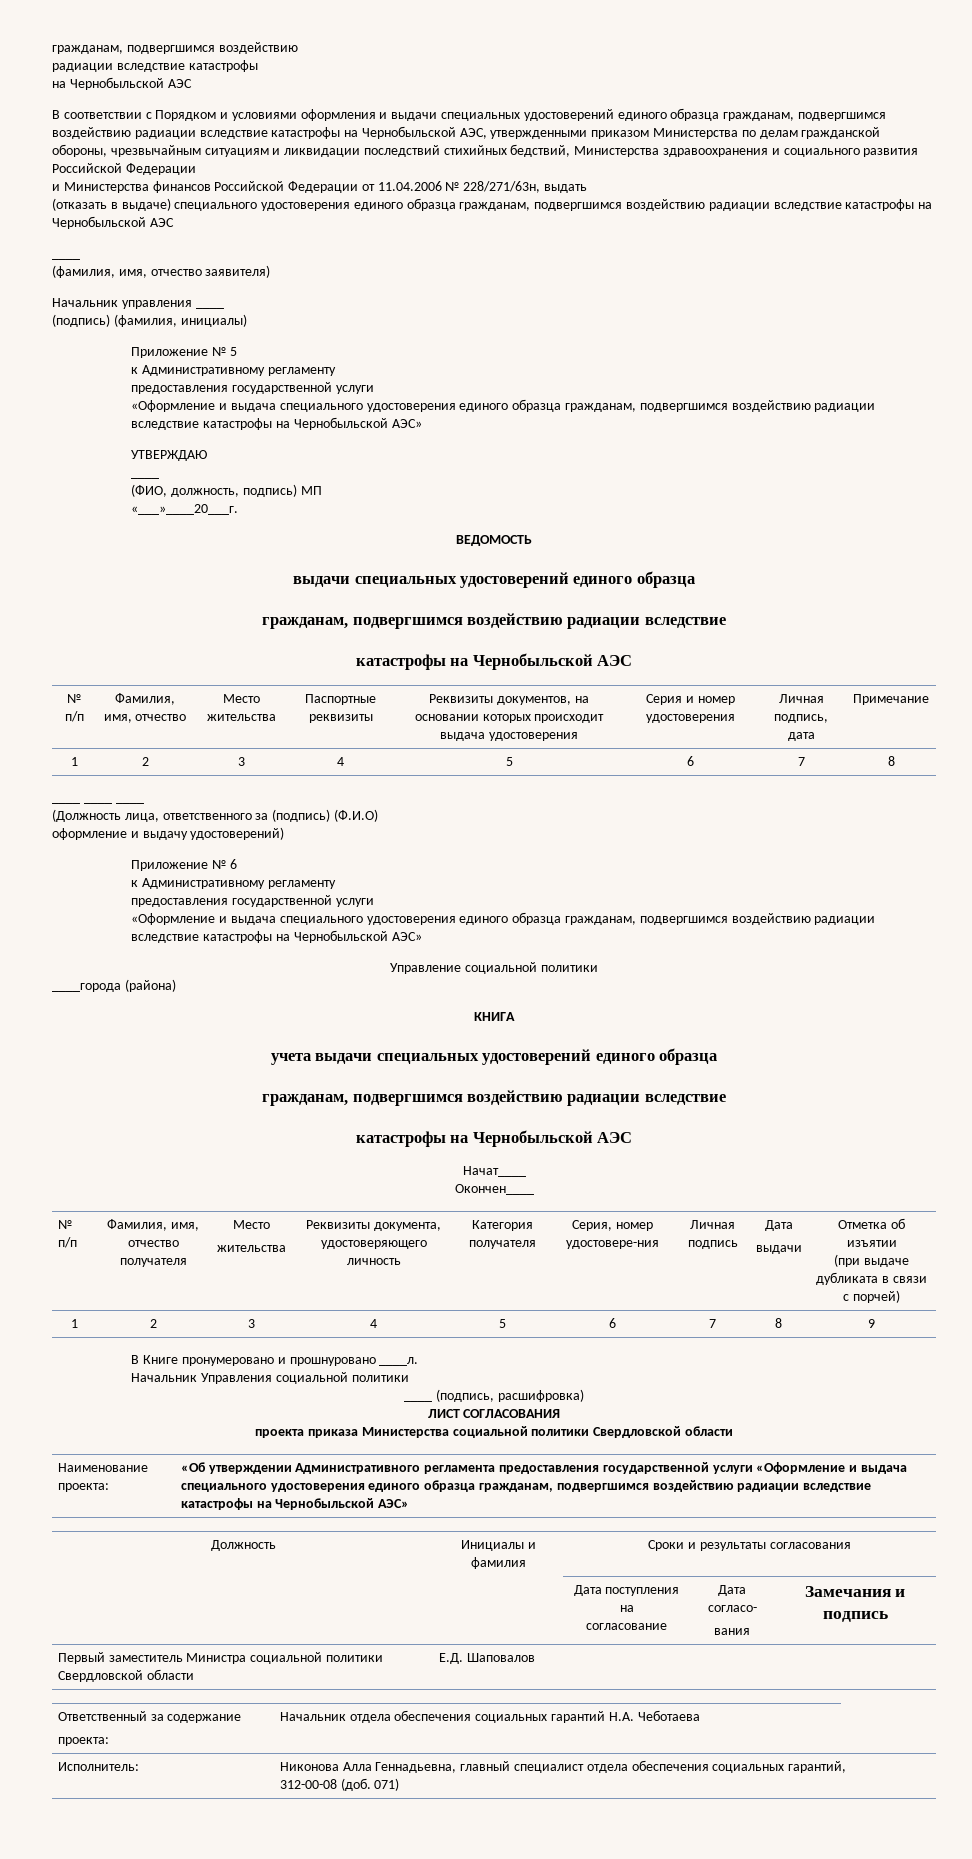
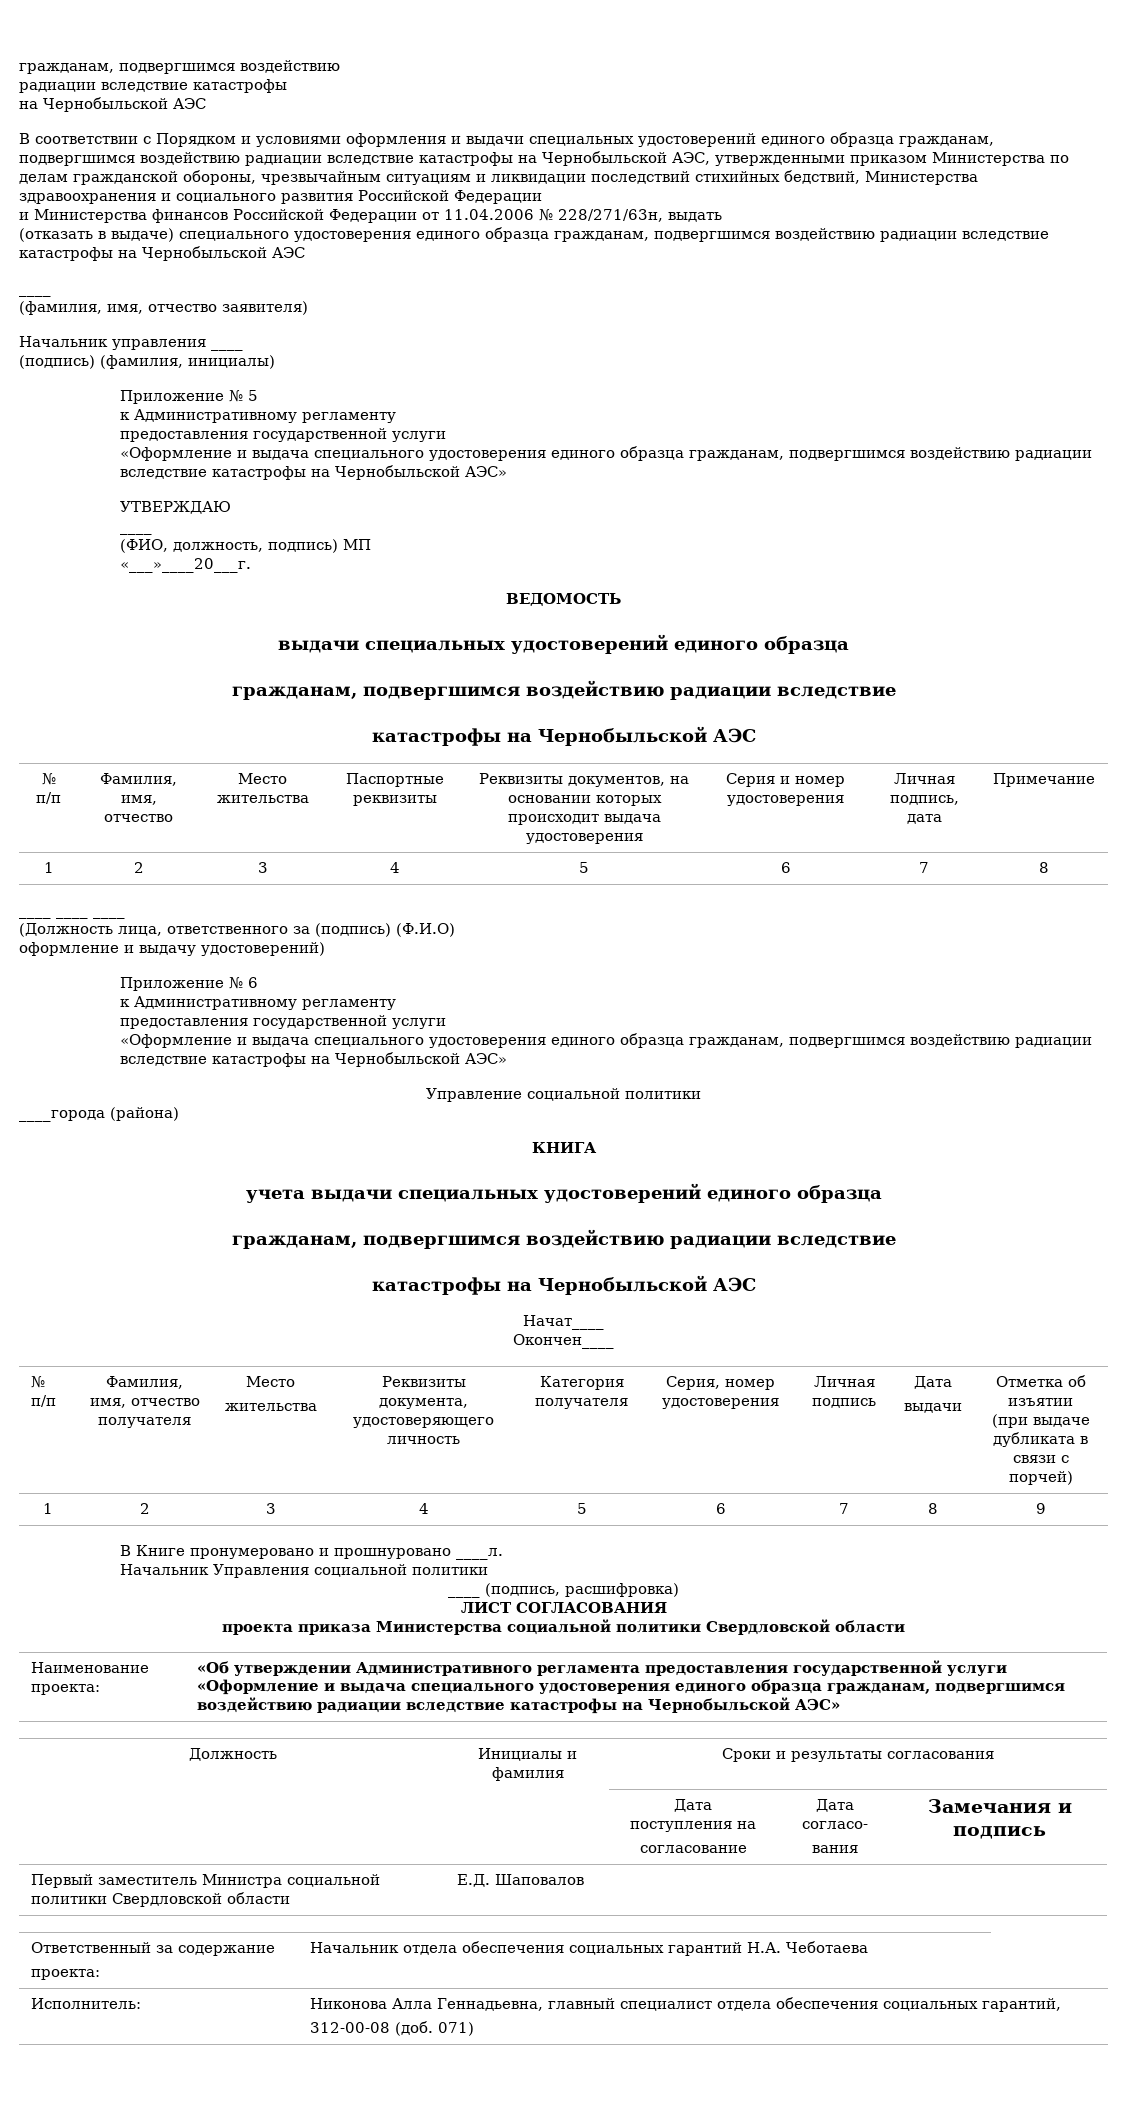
  № п/п | Фамилия, имя, отчество получателя | Место
- жительства | Реквизиты документа, удостоверяющего личность | Категория получателя | Серия, номер удостовере-ния | Личная подпись | Дата
+ жительства | Реквизиты документа, удостоверяющего личность | Категория получателя | Серия, номер удостоверения | Личная подпись | Дата

